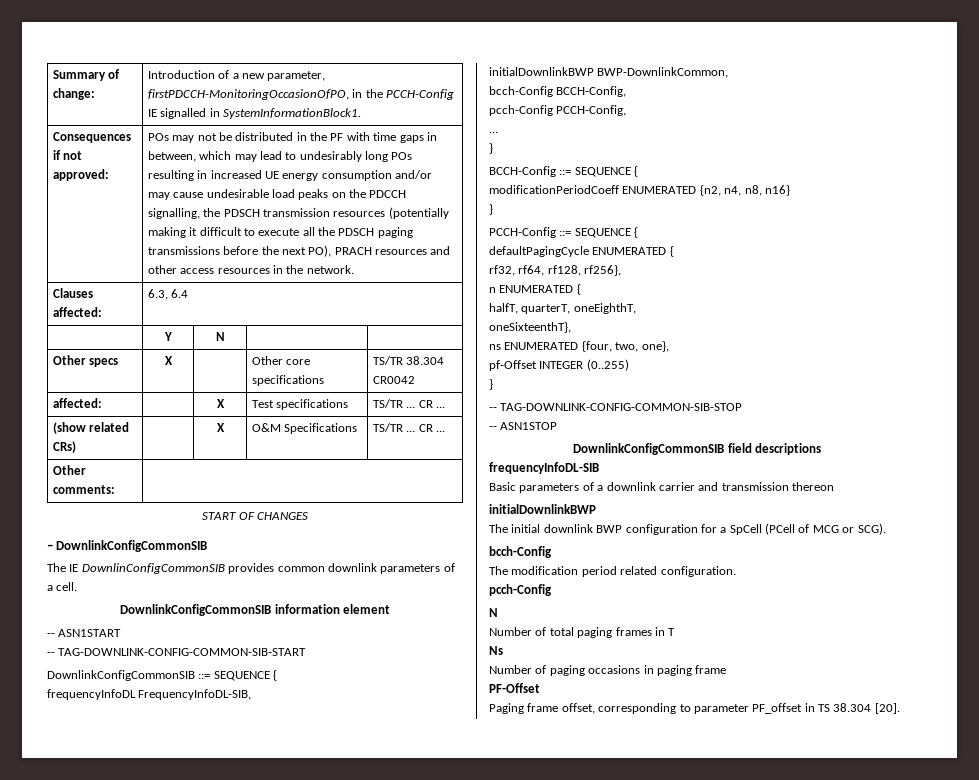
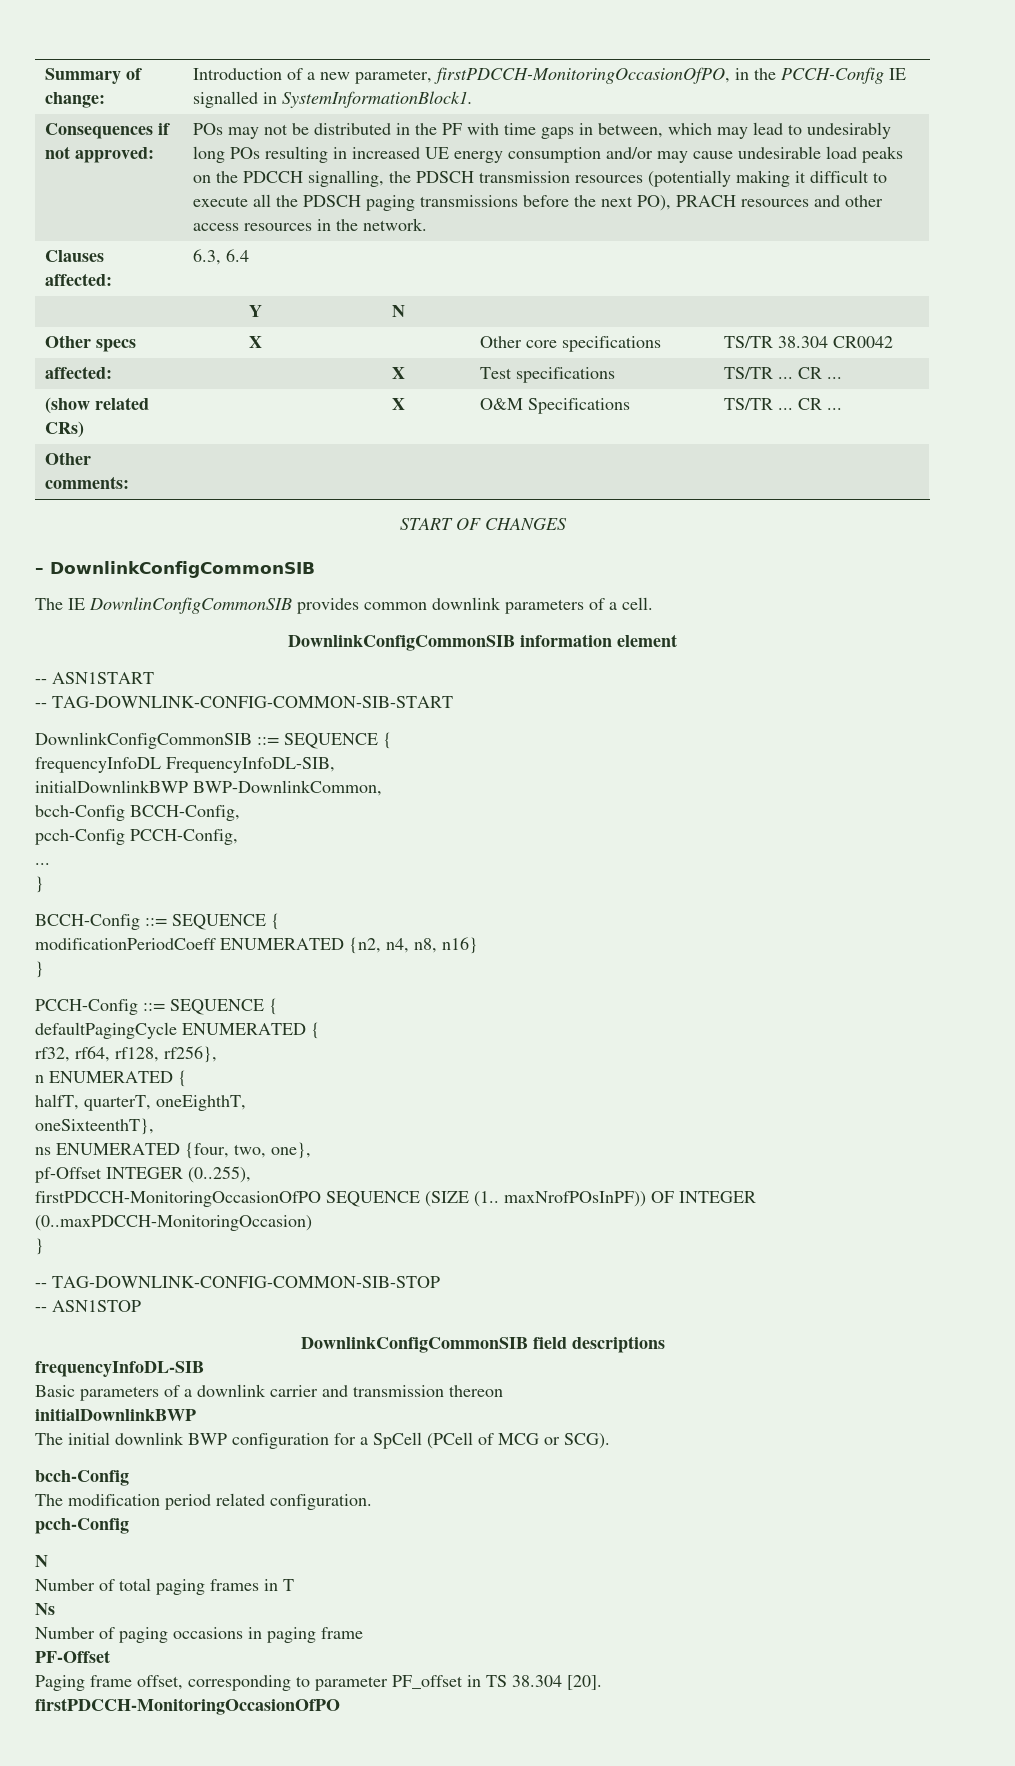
- pf-Offset INTEGER (0..255)
+ pf-Offset INTEGER (0..255),
+ firstPDCCH-MonitoringOccasionOfPO SEQUENCE (SIZE (1.. maxNrofPOsInPF)) OF INTEGER (0..maxPDCCH-MonitoringOccasion)
  Paging frame offset, corresponding to parameter PF_offset in TS 38.304 [20].
+ firstPDCCH-MonitoringOccasionOfPO

